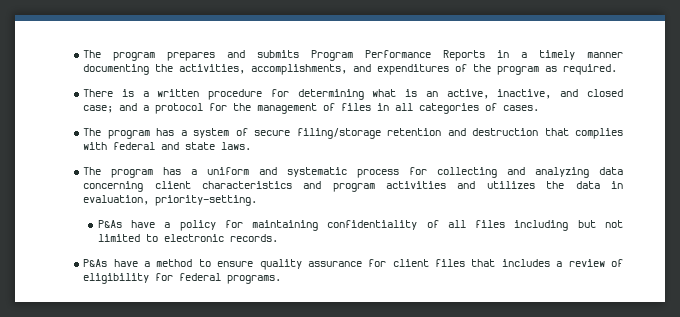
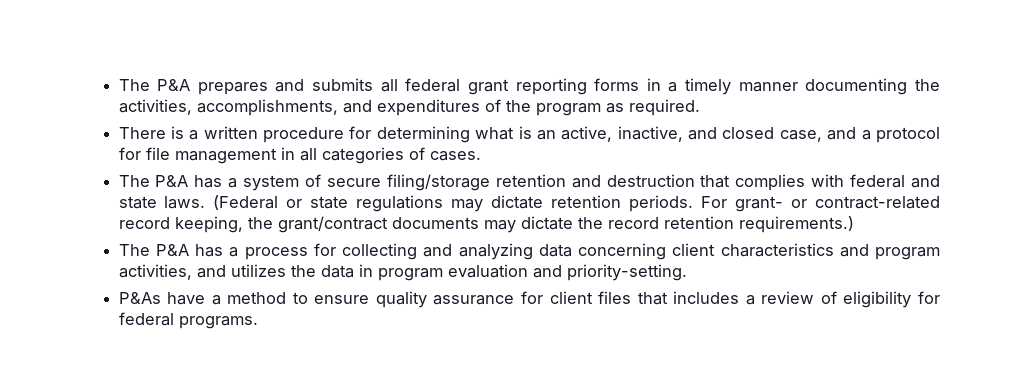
- The program prepares and submits Program Performance Reports in a timely manner documenting the activities, accomplishments, and expenditures of the program as required.
+ The P&A prepares and submits all federal grant reporting forms in a timely manner documenting the activities, accomplishments, and expenditures of the program as required.
- There is a written procedure for determining what is an active, inactive, and closed case; and a protocol for the management of files in all categories of cases.
+ There is a written procedure for determining what is an active, inactive, and closed case, and a protocol for file management in all categories of cases.
- The program has a system of secure filing/storage retention and destruction that complies with federal and state laws.
- The program has a uniform and systematic process for collecting and analyzing data concerning client characteristics and program activities and utilizes the data in evaluation, priority-setting.
- P&As have a policy for maintaining confidentiality of all files including but not limited to electronic records.
+ The P&A has a system of secure filing/storage retention and destruction that complies with federal and state laws. (Federal or state regulations may dictate retention periods. For grant- or contract-related record keeping, the grant/contract documents may dictate the record retention requirements.)
+ The P&A has a process for collecting and analyzing data concerning client characteristics and program activities, and utilizes the data in program evaluation and priority-setting.

